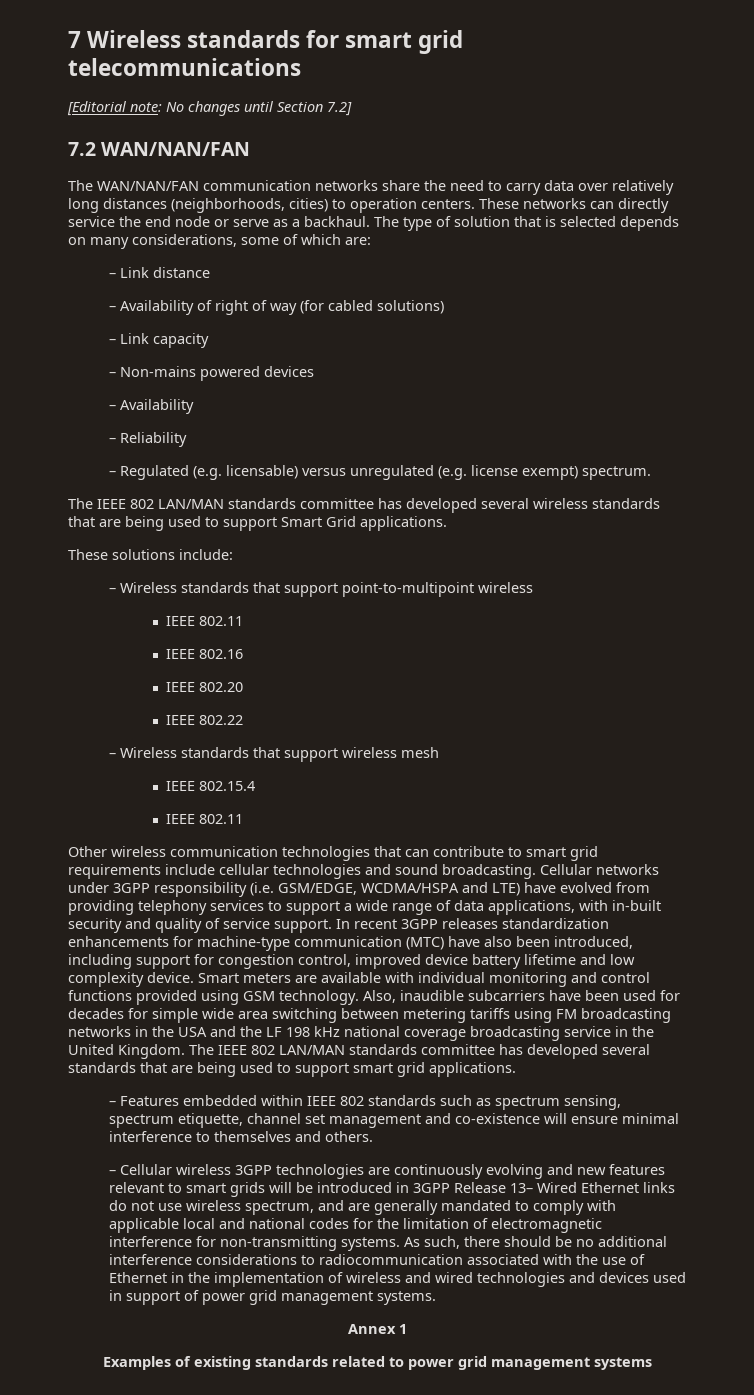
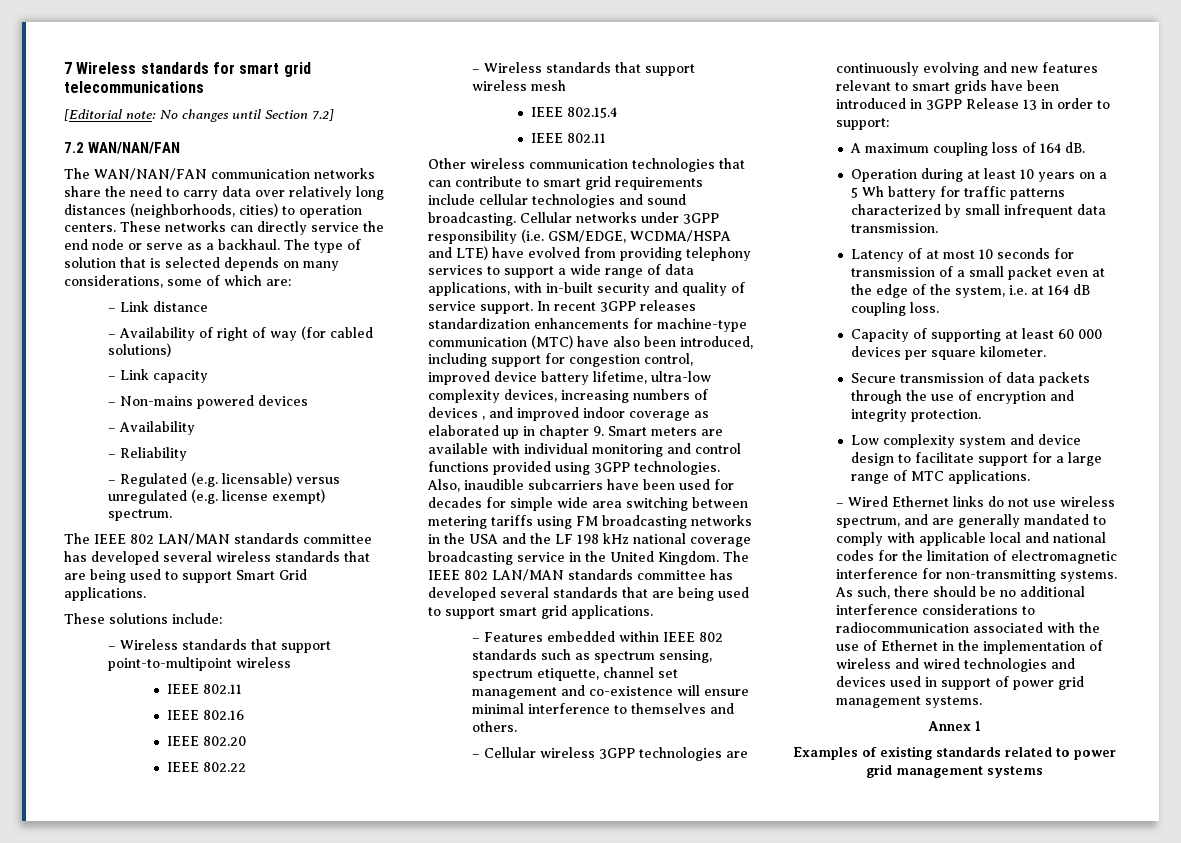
- In recent 3GPP releases standardization enhancements for machine-type communication (MTC) have also been introduced, including support for congestion control, improved device battery lifetime and low complexity device. Smart meters are available with individual monitoring and control functions provided using GSM technology.
+ In recent 3GPP releases standardization enhancements for machine-type communication (MTC) have also been introduced, including support for congestion control, improved device battery lifetime, ultra-low complexity devices, increasing numbers of devices , and improved indoor coverage as elaborated up in chapter 9. Smart meters are available with individual monitoring and control functions provided using 3GPP technologies.
- – Cellular wireless 3GPP technologies are continuously evolving and new features relevant to smart grids will be introduced in 3GPP Release 13– Wired Ethernet links do not use wireless spectrum, and are generally mandated to comply with applicable local and national codes for the limitation of electromagnetic interference for non-transmitting systems.
+ – Cellular wireless 3GPP technologies are continuously evolving and new features relevant to smart grids have been introduced in 3GPP Release 13 in order to support:
+ A maximum coupling loss of 164 dB.
+ Operation during at least 10 years on a 5 Wh battery for traffic patterns characterized by small infrequent data transmission.
+ Latency of at most 10 seconds for transmission of a small packet even at the edge of the system, i.e. at 164 dB coupling loss.
+ Capacity of supporting at least 60 000 devices per square kilometer.
+ Secure transmission of data packets through the use of encryption and integrity protection.
+ Low complexity system and device design to facilitate support for a large range of MTC applications.
+ – Wired Ethernet links do not use wireless spectrum, and are generally mandated to comply with applicable local and national codes for the limitation of electromagnetic interference for non-transmitting systems.

